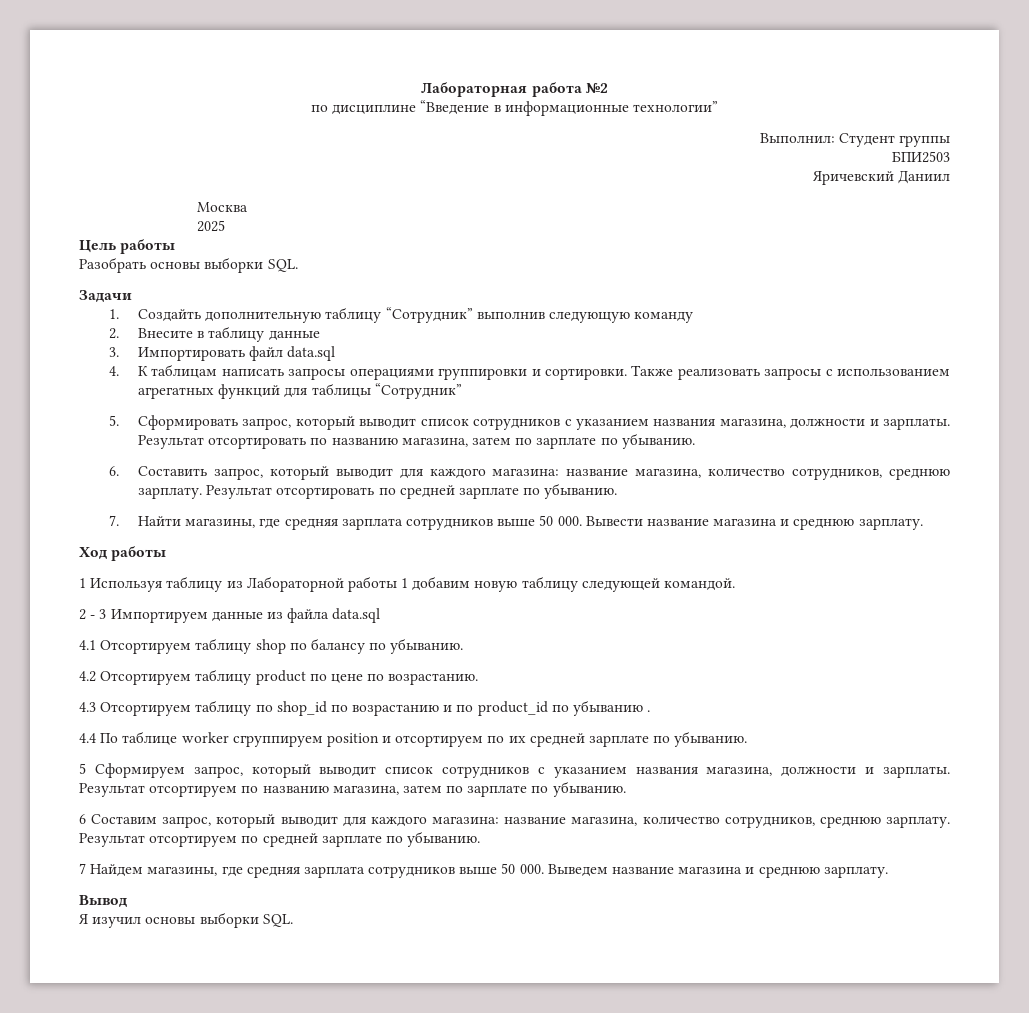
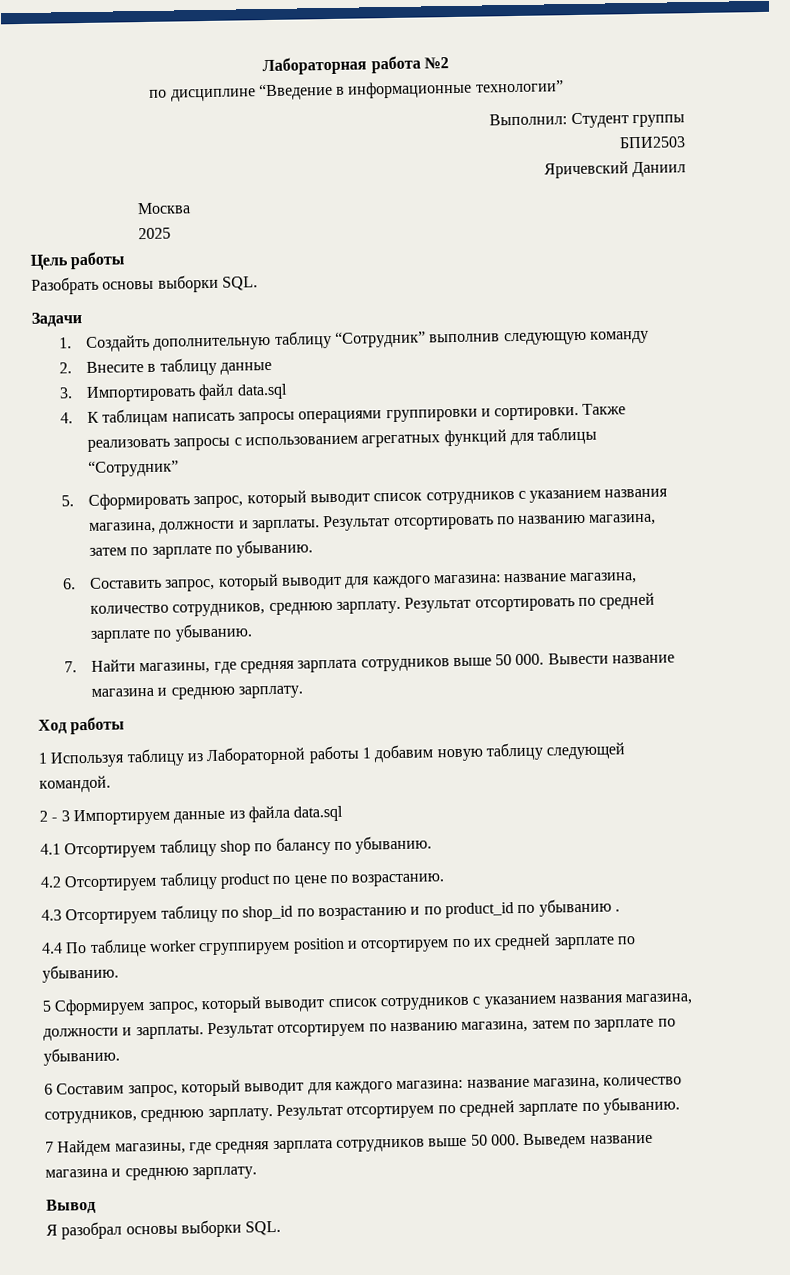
- Я изучил основы выборки SQL.
+ Я разобрал основы выборки SQL.

